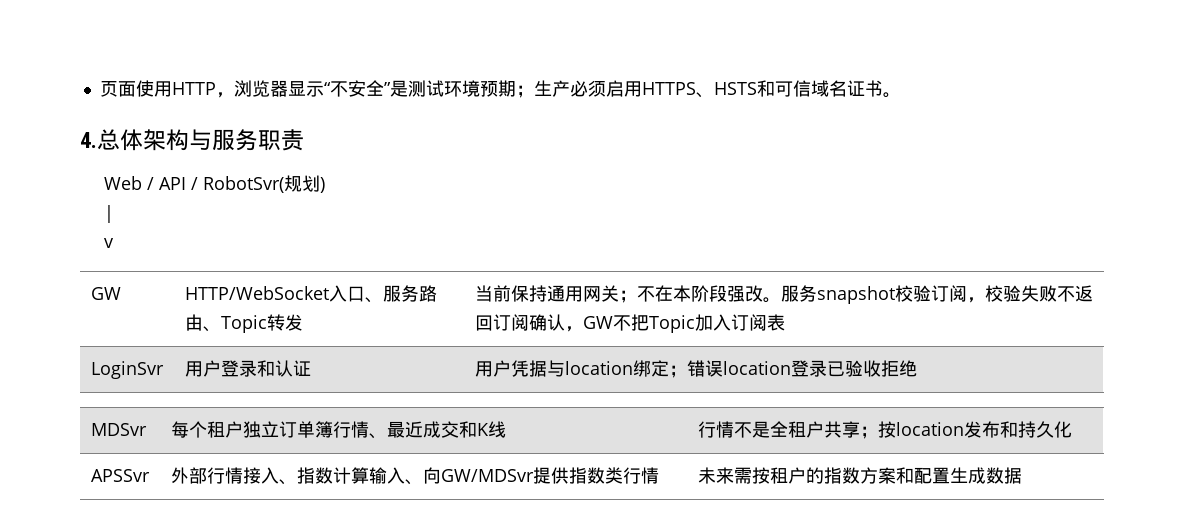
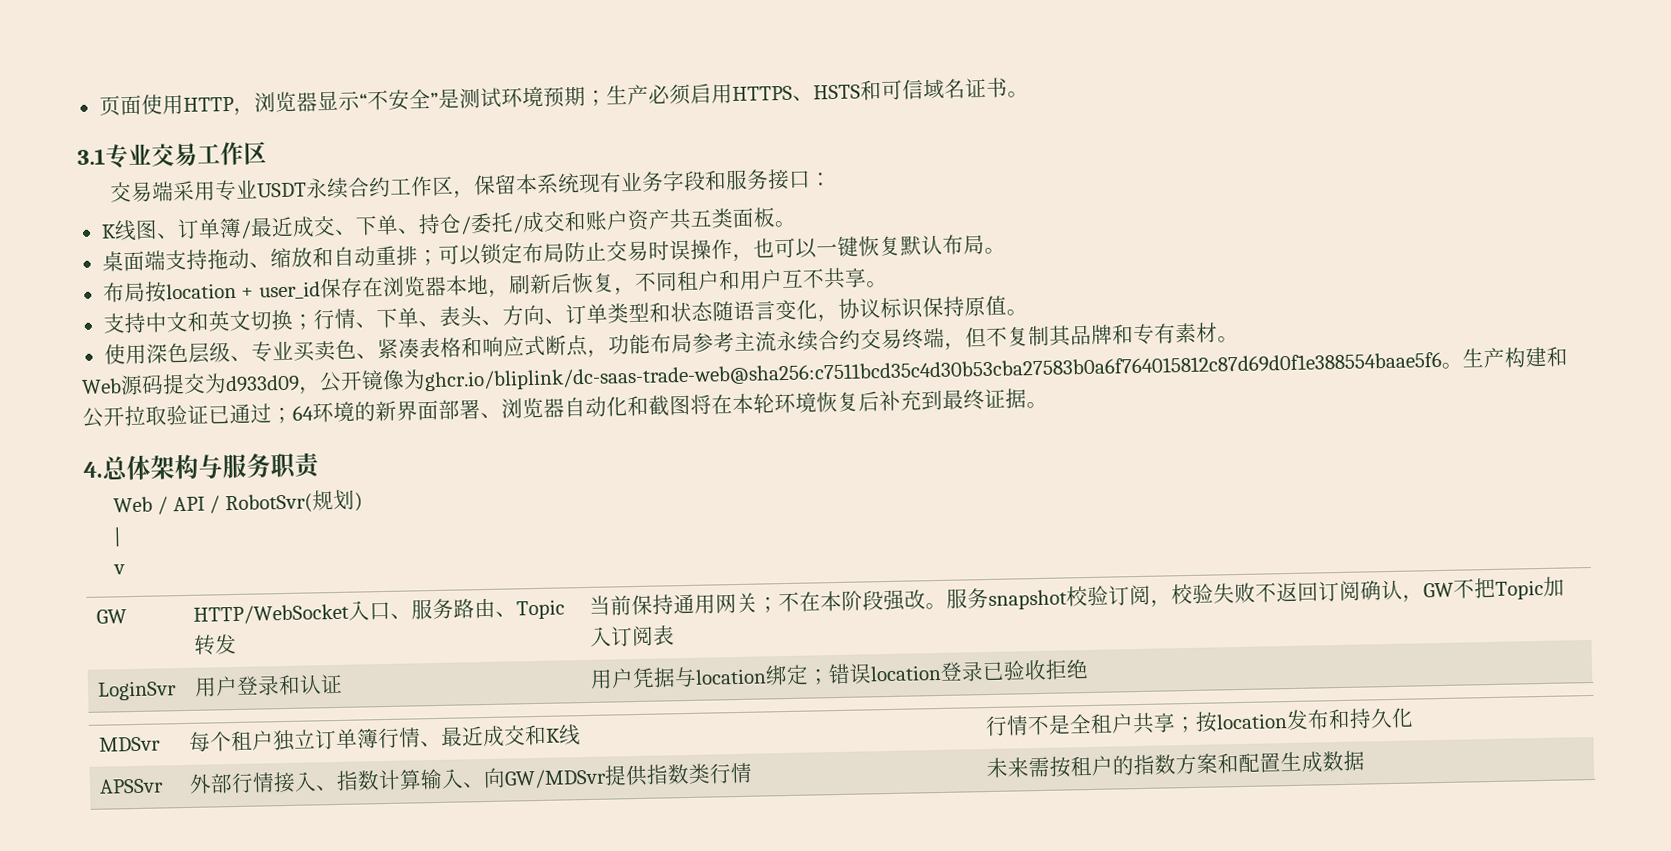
+ 3.1专业交易工作区
+ 交易端采用专业USDT永续合约工作区，保留本系统现有业务字段和服务接口：
+ K线图、订单簿/最近成交、下单、持仓/委托/成交和账户资产共五类面板。
+ 桌面端支持拖动、缩放和自动重排；可以锁定布局防止交易时误操作，也可以一键恢复默认布局。
+ 布局按location + user_id保存在浏览器本地，刷新后恢复，不同租户和用户互不共享。
+ 支持中文和英文切换；行情、下单、表头、方向、订单类型和状态随语言变化，协议标识保持原值。
+ 使用深色层级、专业买卖色、紧凑表格和响应式断点，功能布局参考主流永续合约交易终端，但不复制其品牌和专有素材。
+ Web源码提交为d933d09，公开镜像为ghcr.io/bliplink/dc-saas-trade-web@sha256:c7511bcd35c4d30b53cba27583b0a6f764015812c87d69d0f1e388554baae5f6。生产构建和公开拉取验证已通过；64环境的新界面部署、浏览器自动化和截图将在本轮环境恢复后补充到最终证据。

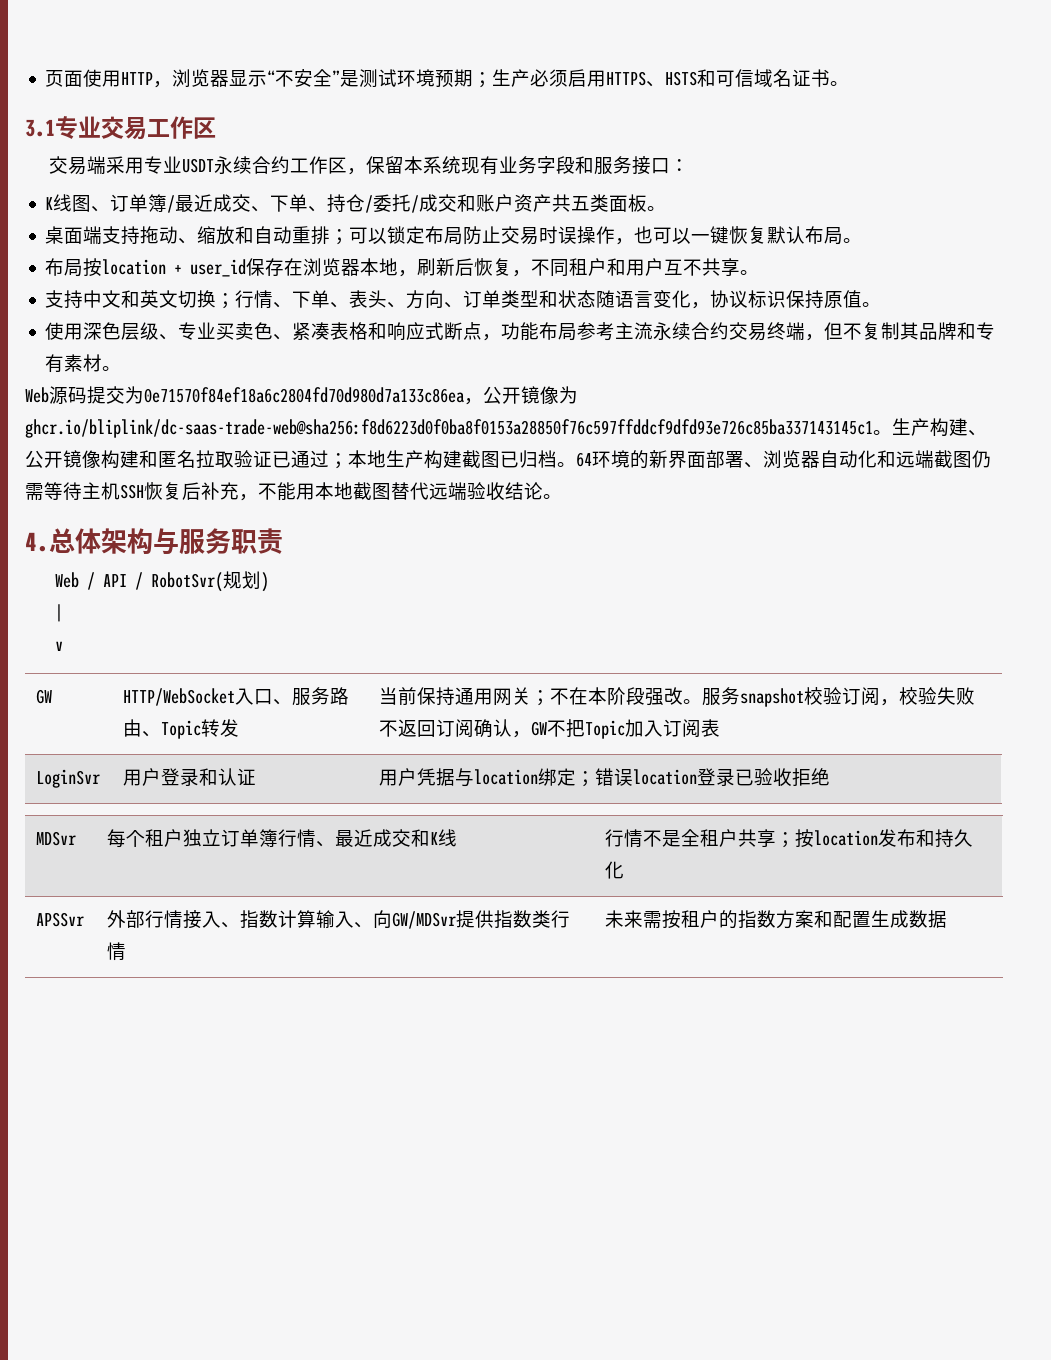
- Web源码提交为d933d09，公开镜像为ghcr.io/bliplink/dc-saas-trade-web@sha256:c7511bcd35c4d30b53cba27583b0a6f764015812c87d69d0f1e388554baae5f6。
+ Web源码提交为0e71570f84ef18a6c2804fd70d980d7a133c86ea，公开镜像为ghcr.io/bliplink/dc-saas-trade-web@sha256:f8d6223d0f0ba8f0153a28850f76c597ffddcf9dfd93e726c85ba337143145c1。
- 生产构建和公开拉取验证已通过；64环境的新界面部署、浏览器自动化和截图将在本轮环境恢复后补充到最终证据。
+ 生产构建、公开镜像构建和匿名拉取验证已通过；本地生产构建截图已归档。64环境的新界面部署、浏览器自动化和远端截图仍需等待主机SSH恢复后补充，不能用本地截图替代远端验收结论。

